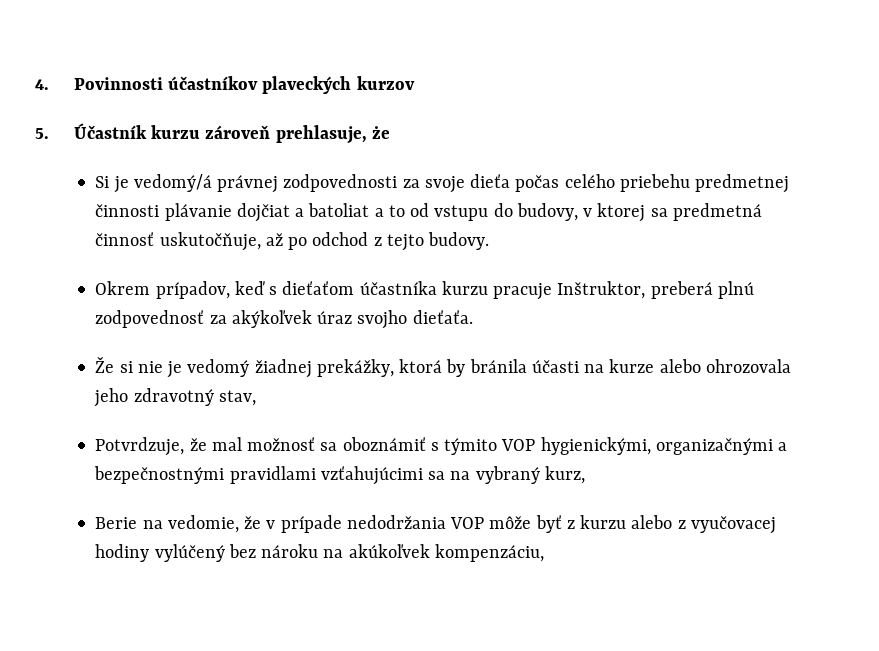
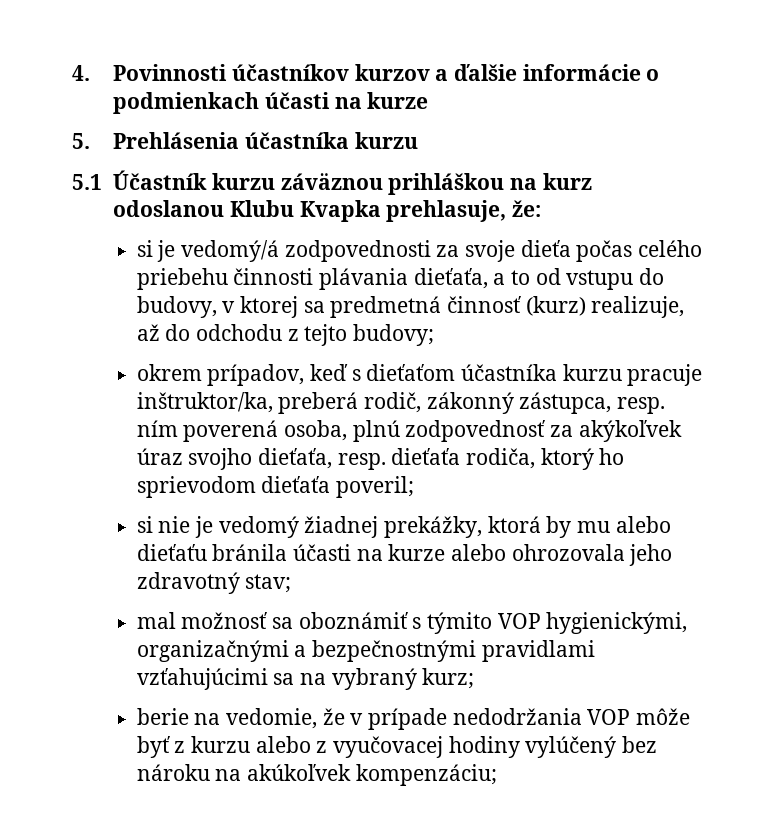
- 4. Povinnosti účastníkov plaveckých kurzov
- 5. Účastník kurzu zároveň prehlasuje, że
- Si je vedomý/á právnej zodpovednosti za svoje dieťa počas celého priebehu predmetnej činnosti plávanie dojčiat a batoliat a to od vstupu do budovy, v ktorej sa predmetná činnosť uskutočňuje, až po odchod z tejto budovy.
- Okrem prípadov, keď s dieťaťom účastníka kurzu pracuje Inštruktor, preberá plnú zodpovednosť za akýkoľvek úraz svojho dieťaťa.
- Že si nie je vedomý žiadnej prekážky, ktorá by bránila účasti na kurze alebo ohrozovala jeho zdravotný stav,
- Potvrdzuje, že mal možnosť sa oboznámiť s týmito VOP hygienickými, organizačnými a bezpečnostnými pravidlami vzťahujúcimi sa na vybraný kurz,
- Berie na vedomie, že v prípade nedodržania VOP môže byť z kurzu alebo z vyučovacej hodiny vylúčený bez nároku na akúkoľvek kompenzáciu,
+ 4. Povinnosti účastníkov kurzov a ďalšie informácie o podmienkach účasti na kurze
+ 5. Prehlásenia účastníka kurzu
+ 5.1 Účastník kurzu záväznou prihláškou na kurz odoslanou Klubu Kvapka prehlasuje, že:
+ si je vedomý/á zodpovednosti za svoje dieťa počas celého priebehu činnosti plávania dieťaťa, a to od vstupu do budovy, v ktorej sa predmetná činnosť (kurz) realizuje, až do odchodu z tejto budovy;
+ okrem prípadov, keď s dieťaťom účastníka kurzu pracuje inštruktor/ka, preberá rodič, zákonný zástupca, resp. ním poverená osoba, plnú zodpovednosť za akýkoľvek úraz svojho dieťaťa, resp. dieťaťa rodiča, ktorý ho sprievodom dieťaťa poveril;
+ si nie je vedomý žiadnej prekážky, ktorá by mu alebo dieťaťu bránila účasti na kurze alebo ohrozovala jeho zdravotný stav;
+ mal možnosť sa oboznámiť s týmito VOP hygienickými, organizačnými a bezpečnostnými pravidlami vzťahujúcimi sa na vybraný kurz;
+ berie na vedomie, že v prípade nedodržania VOP môže byť z kurzu alebo z vyučovacej hodiny vylúčený bez nároku na akúkoľvek kompenzáciu;

